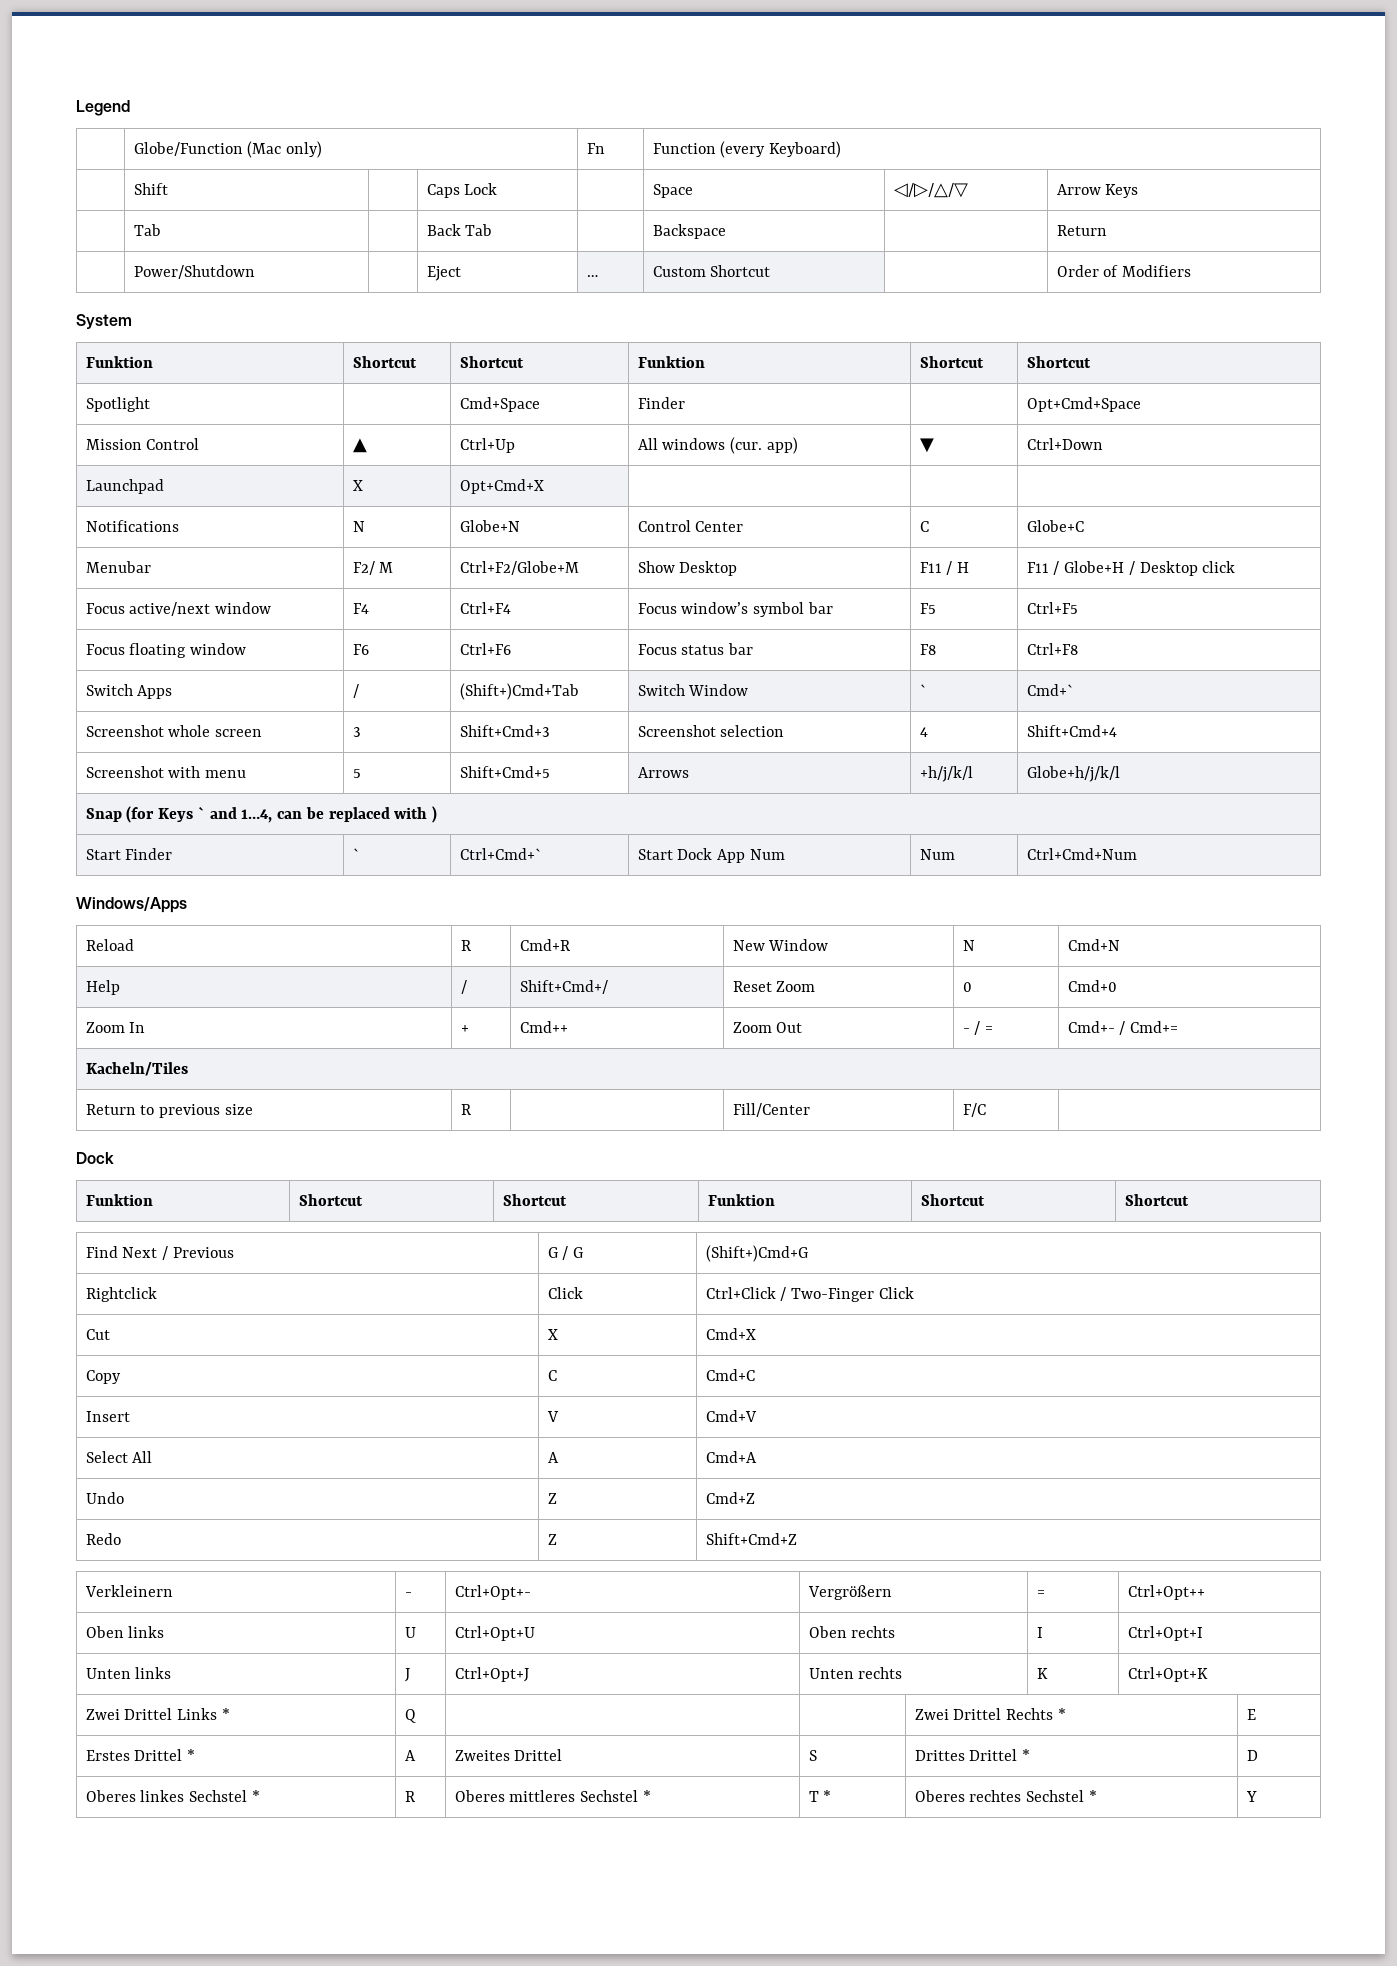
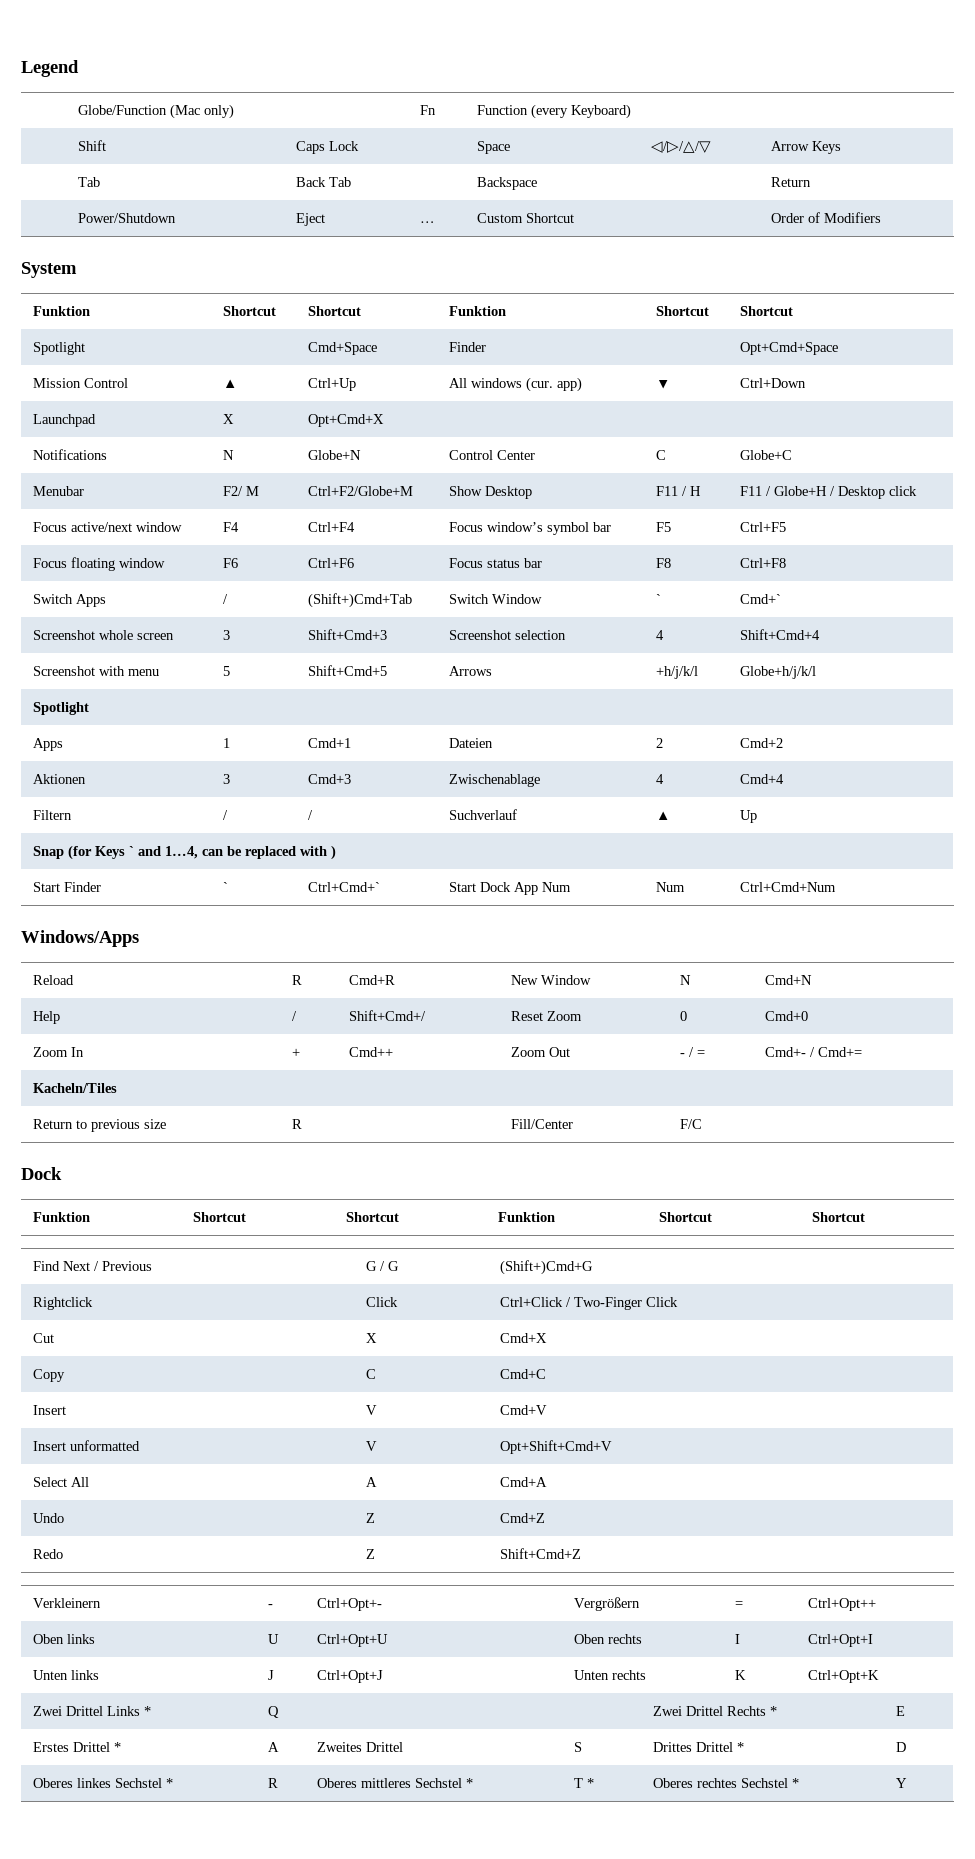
  Screenshot with menu | 5 | Shift+Cmd+5 | Arrows | +h/j/k/l | Globe+h/j/k/l
+ Spotlight
+ Apps | 1 | Cmd+1 | Dateien | 2 | Cmd+2
+ Aktionen | 3 | Cmd+3 | Zwischenablage | 4 | Cmd+4
+ Filtern | / | / | Suchverlauf | ▲ | Up
+ Insert unformatted | V | Opt+Shift+Cmd+V

